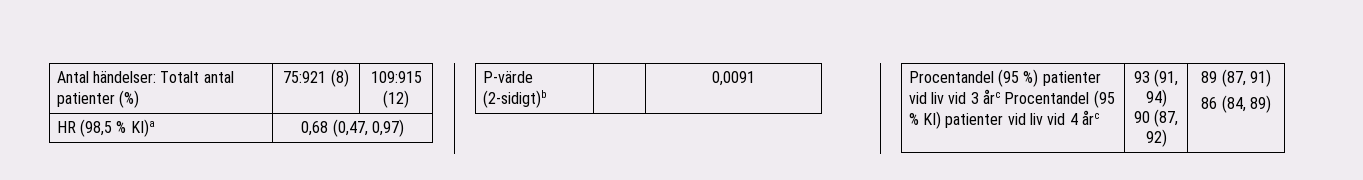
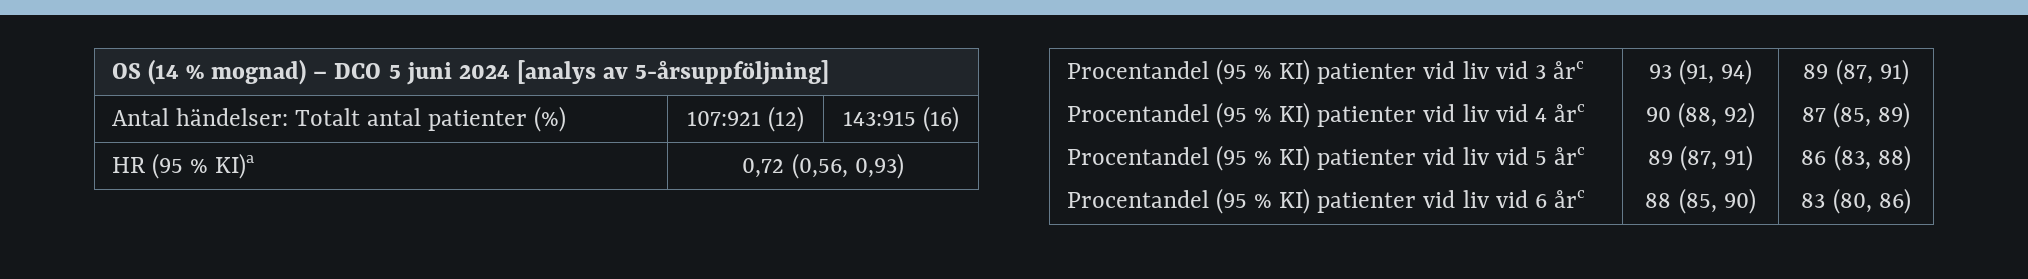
+ OS (14 % mognad) – DCO 5 juni 2024 [analys av 5-årsuppföljning]
- Antal händelser: Totalt antal patienter (%) | 75:921 (8) | 109:915 (12)
+ Antal händelser: Totalt antal patienter (%) | 107:921 (12) | 143:915 (16)
- HR (98,5 % KI)a | 0,68 (0,47, 0,97)
- P-värde (2-sidigt)b | | 0,0091
- Procentandel (95 %) patienter vid liv vid 3 årc Procentandel (95 % KI) patienter vid liv vid 4 årc | 93 (91, 94)
- 90 (87, 92) | 89 (87, 91)
- 86 (84, 89)
+ HR (95 % KI)a | 0,72 (0,56, 0,93)
+ Procentandel (95 % KI) patienter vid liv vid 3 årc
+ Procentandel (95 % KI) patienter vid liv vid 4 årc
+ Procentandel (95 % KI) patienter vid liv vid 5 årc
+ Procentandel (95 % KI) patienter vid liv vid 6 årc | 93 (91, 94)
+ 90 (88, 92)
+ 89 (87, 91)
+ 88 (85, 90) | 89 (87, 91)
+ 87 (85, 89)
+ 86 (83, 88)
+ 83 (80, 86)

